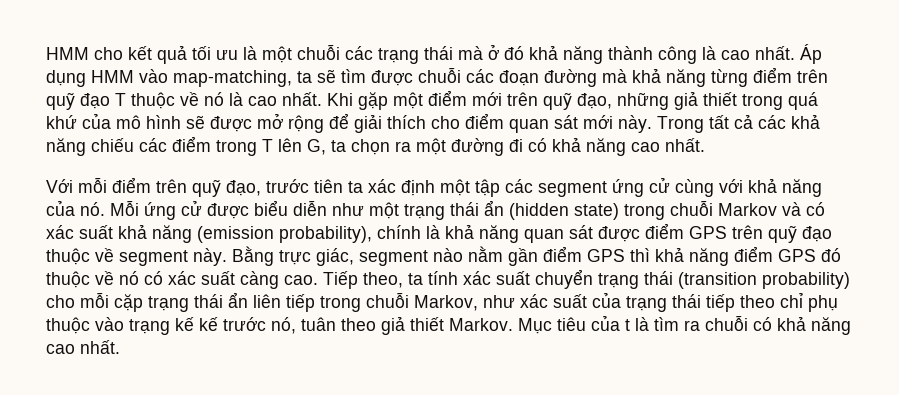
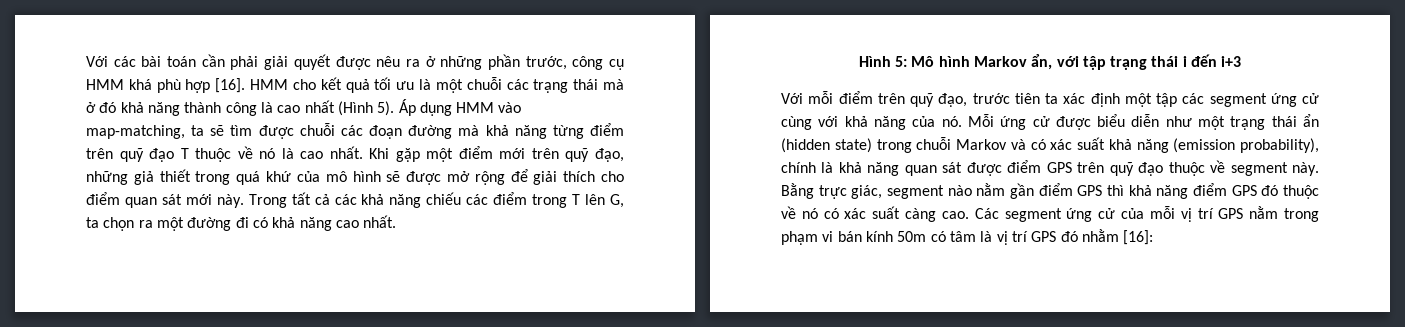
+ Với các bài toán cần phải giải quyết được nêu ra ở những phần trước, công cụ HMM khá phù hợp [16].
- HMM cho kết quả tối ưu là một chuỗi các trạng thái mà ở đó khả năng thành công là cao nhất.
+ HMM cho kết quả tối ưu là một chuỗi các trạng thái mà ở đó khả năng thành công là cao nhất (Hình 5).
+ Hình 5: Mô hình Markov ẩn, với tập trạng thái i đến i+3
- Tiếp theo, ta tính xác suất chuyển trạng thái (transition probability) cho mỗi cặp trạng thái ẩn liên tiếp trong chuỗi Markov, như xác suất của trạng thái tiếp theo chỉ phụ thuộc vào trạng kế kế trước nó, tuân theo giả thiết Markov. Mục tiêu của t là tìm ra chuỗi có khả năng cao nhất.
+ Các segment ứng cử của mỗi vị trí GPS nằm trong phạm vi bán kính 50m có tâm là vị trí GPS đó nhằm [16]:

